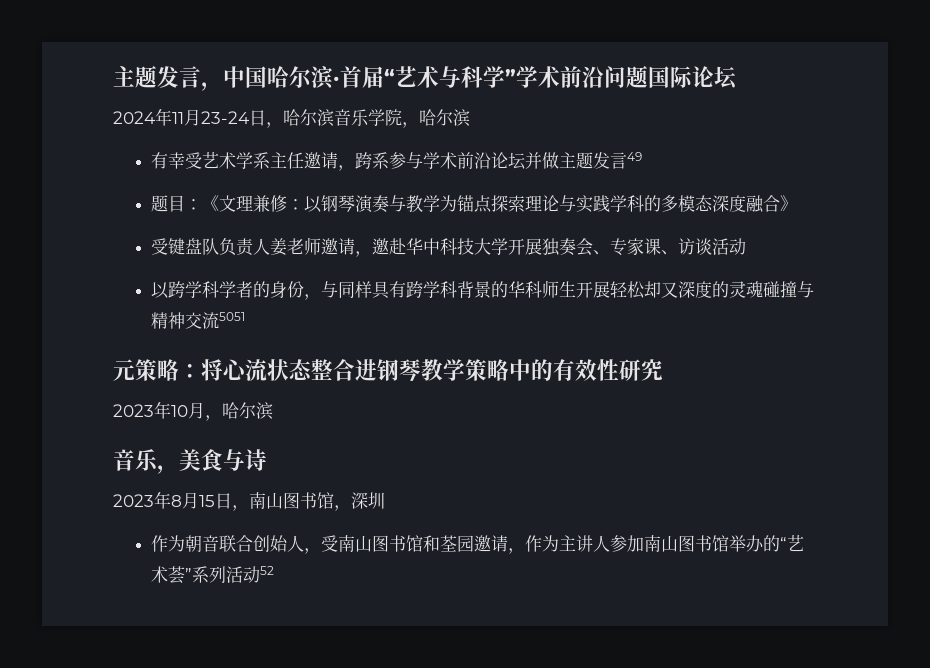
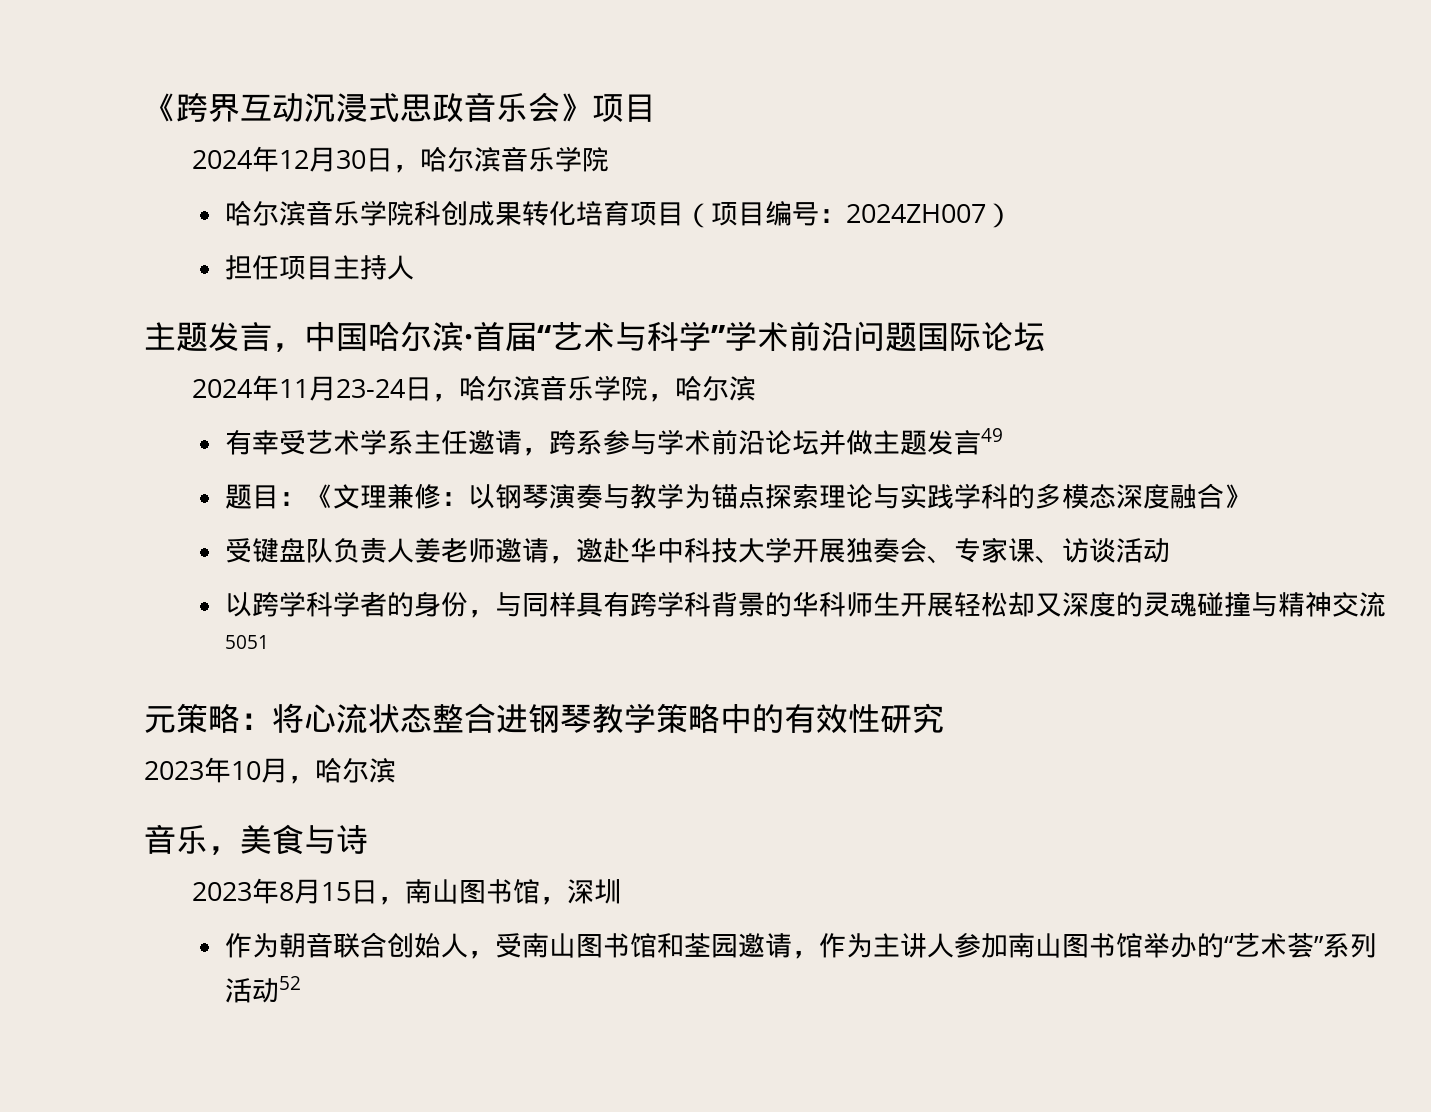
+ 《跨界互动沉浸式思政音乐会》项目
+ 2024年12月30日，哈尔滨音乐学院
+ 哈尔滨音乐学院科创成果转化培育项目（项目编号：2024ZH007）
+ 担任项目主持人

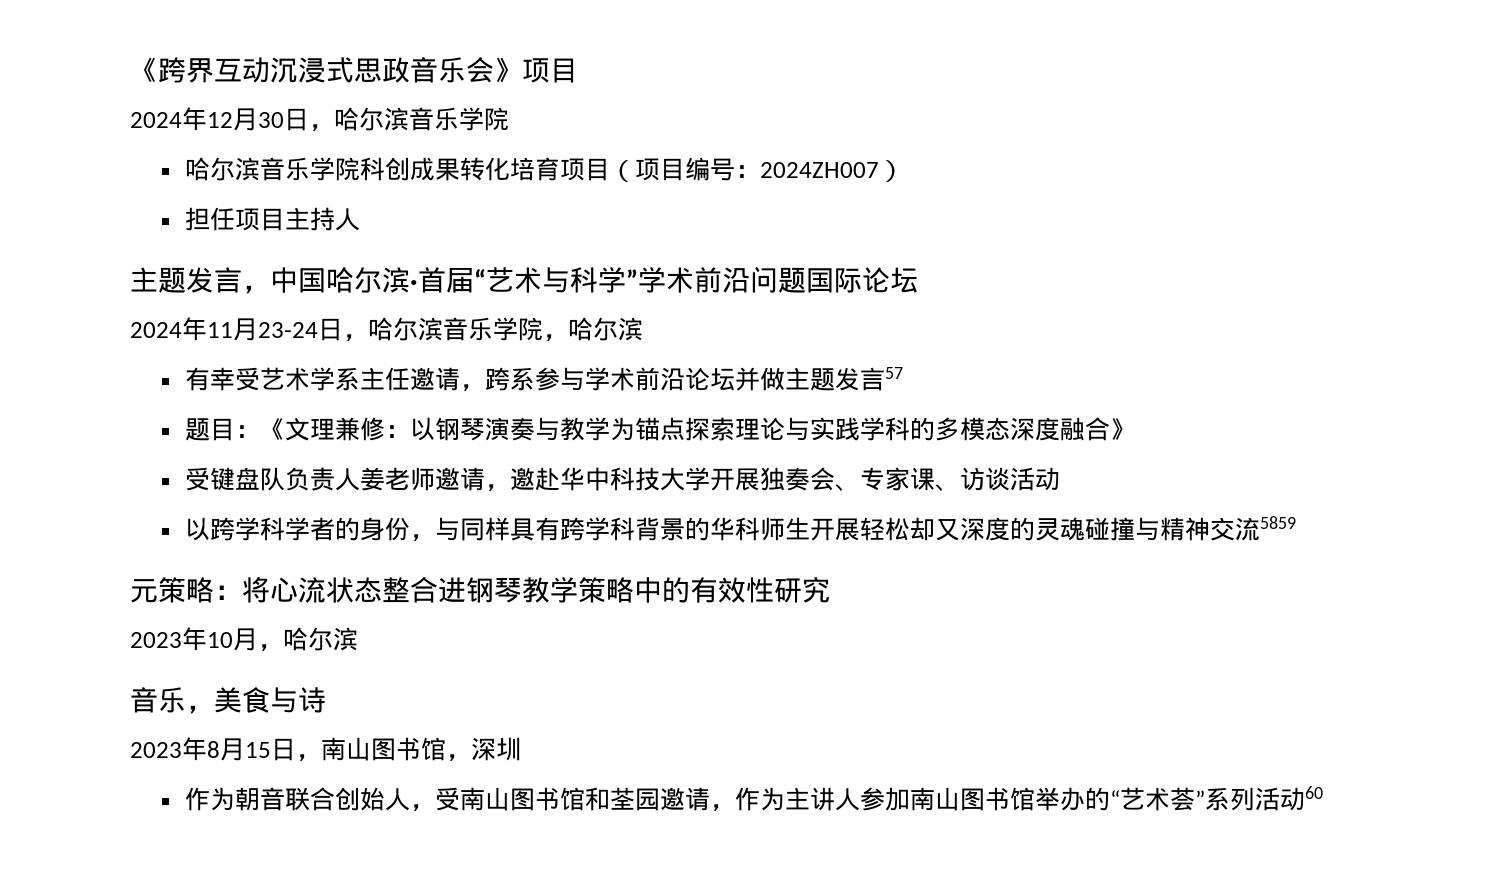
- 有幸受艺术学系主任邀请，跨系参与学术前沿论坛并做主题发言49
+ 有幸受艺术学系主任邀请，跨系参与学术前沿论坛并做主题发言57
- 以跨学科学者的身份，与同样具有跨学科背景的华科师生开展轻松却又深度的灵魂碰撞与精神交流5051
+ 以跨学科学者的身份，与同样具有跨学科背景的华科师生开展轻松却又深度的灵魂碰撞与精神交流5859
- 作为朝音联合创始人，受南山图书馆和荃园邀请，作为主讲人参加南山图书馆举办的“艺术荟”系列活动52
+ 作为朝音联合创始人，受南山图书馆和荃园邀请，作为主讲人参加南山图书馆举办的“艺术荟”系列活动60

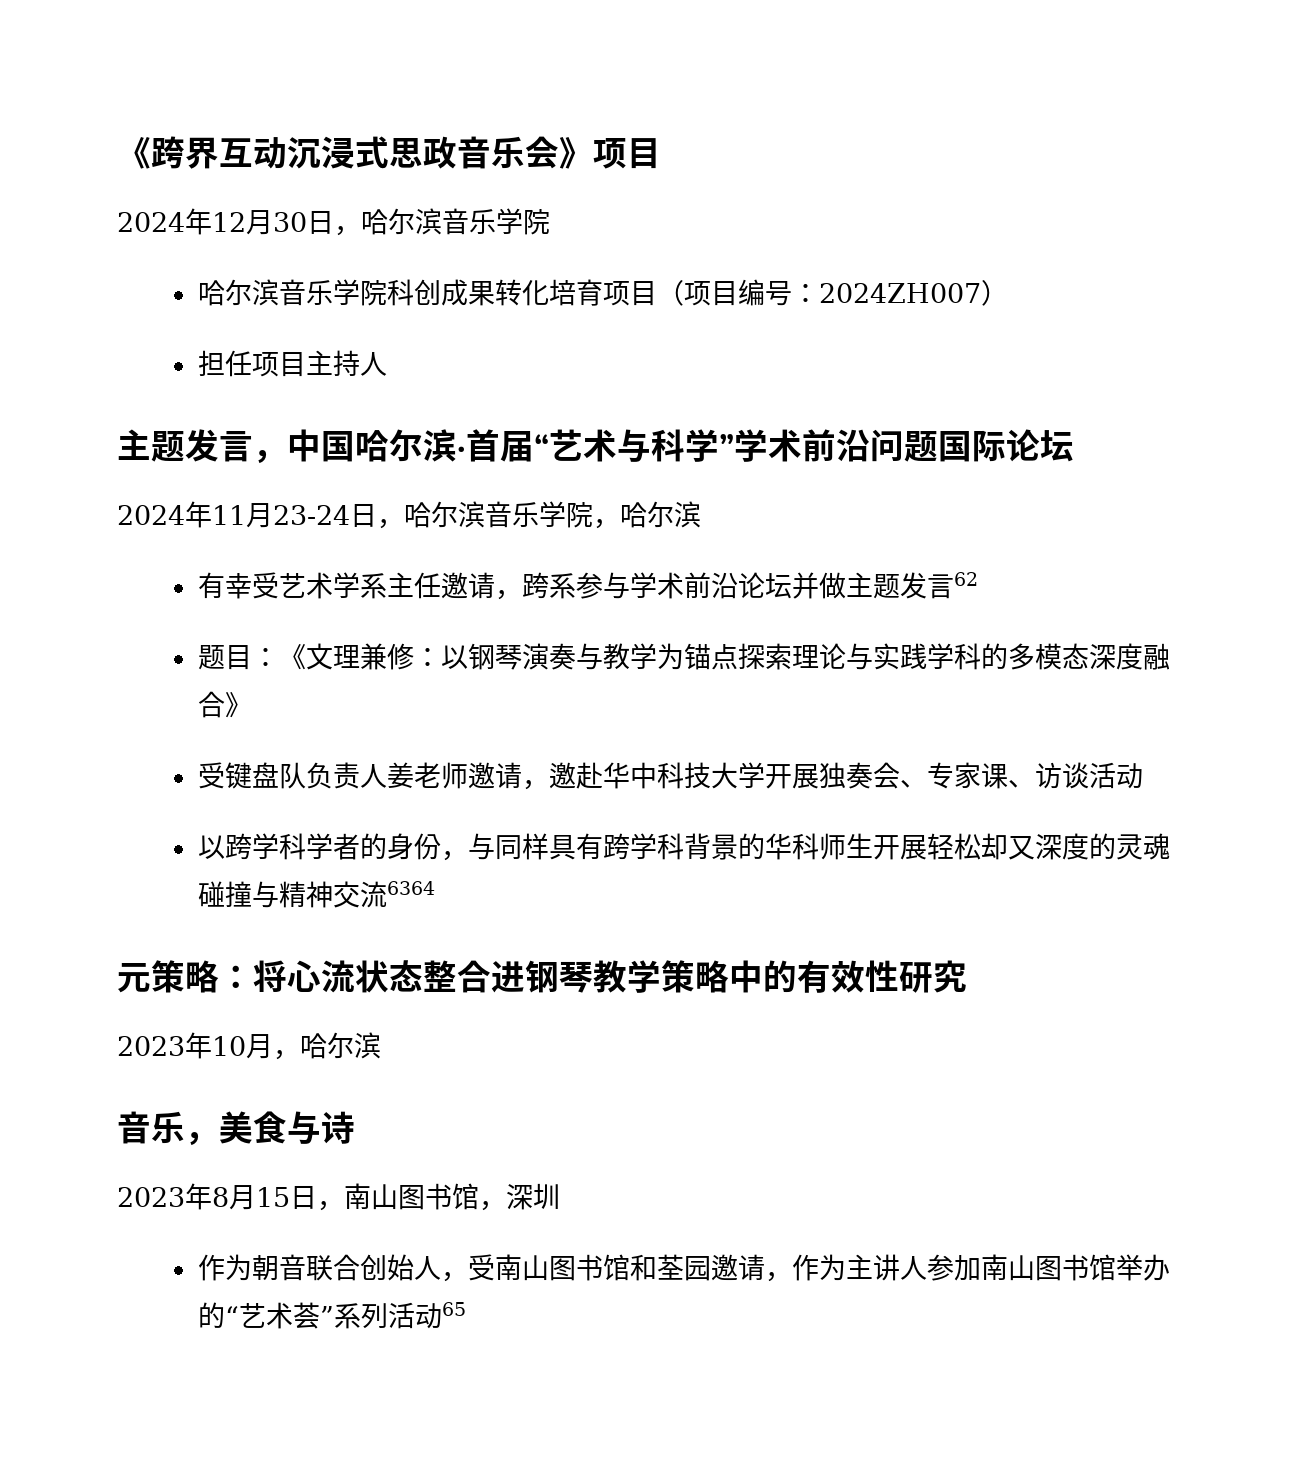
- 有幸受艺术学系主任邀请，跨系参与学术前沿论坛并做主题发言57
+ 有幸受艺术学系主任邀请，跨系参与学术前沿论坛并做主题发言62
- 以跨学科学者的身份，与同样具有跨学科背景的华科师生开展轻松却又深度的灵魂碰撞与精神交流5859
+ 以跨学科学者的身份，与同样具有跨学科背景的华科师生开展轻松却又深度的灵魂碰撞与精神交流6364
- 作为朝音联合创始人，受南山图书馆和荃园邀请，作为主讲人参加南山图书馆举办的“艺术荟”系列活动60
+ 作为朝音联合创始人，受南山图书馆和荃园邀请，作为主讲人参加南山图书馆举办的“艺术荟”系列活动65

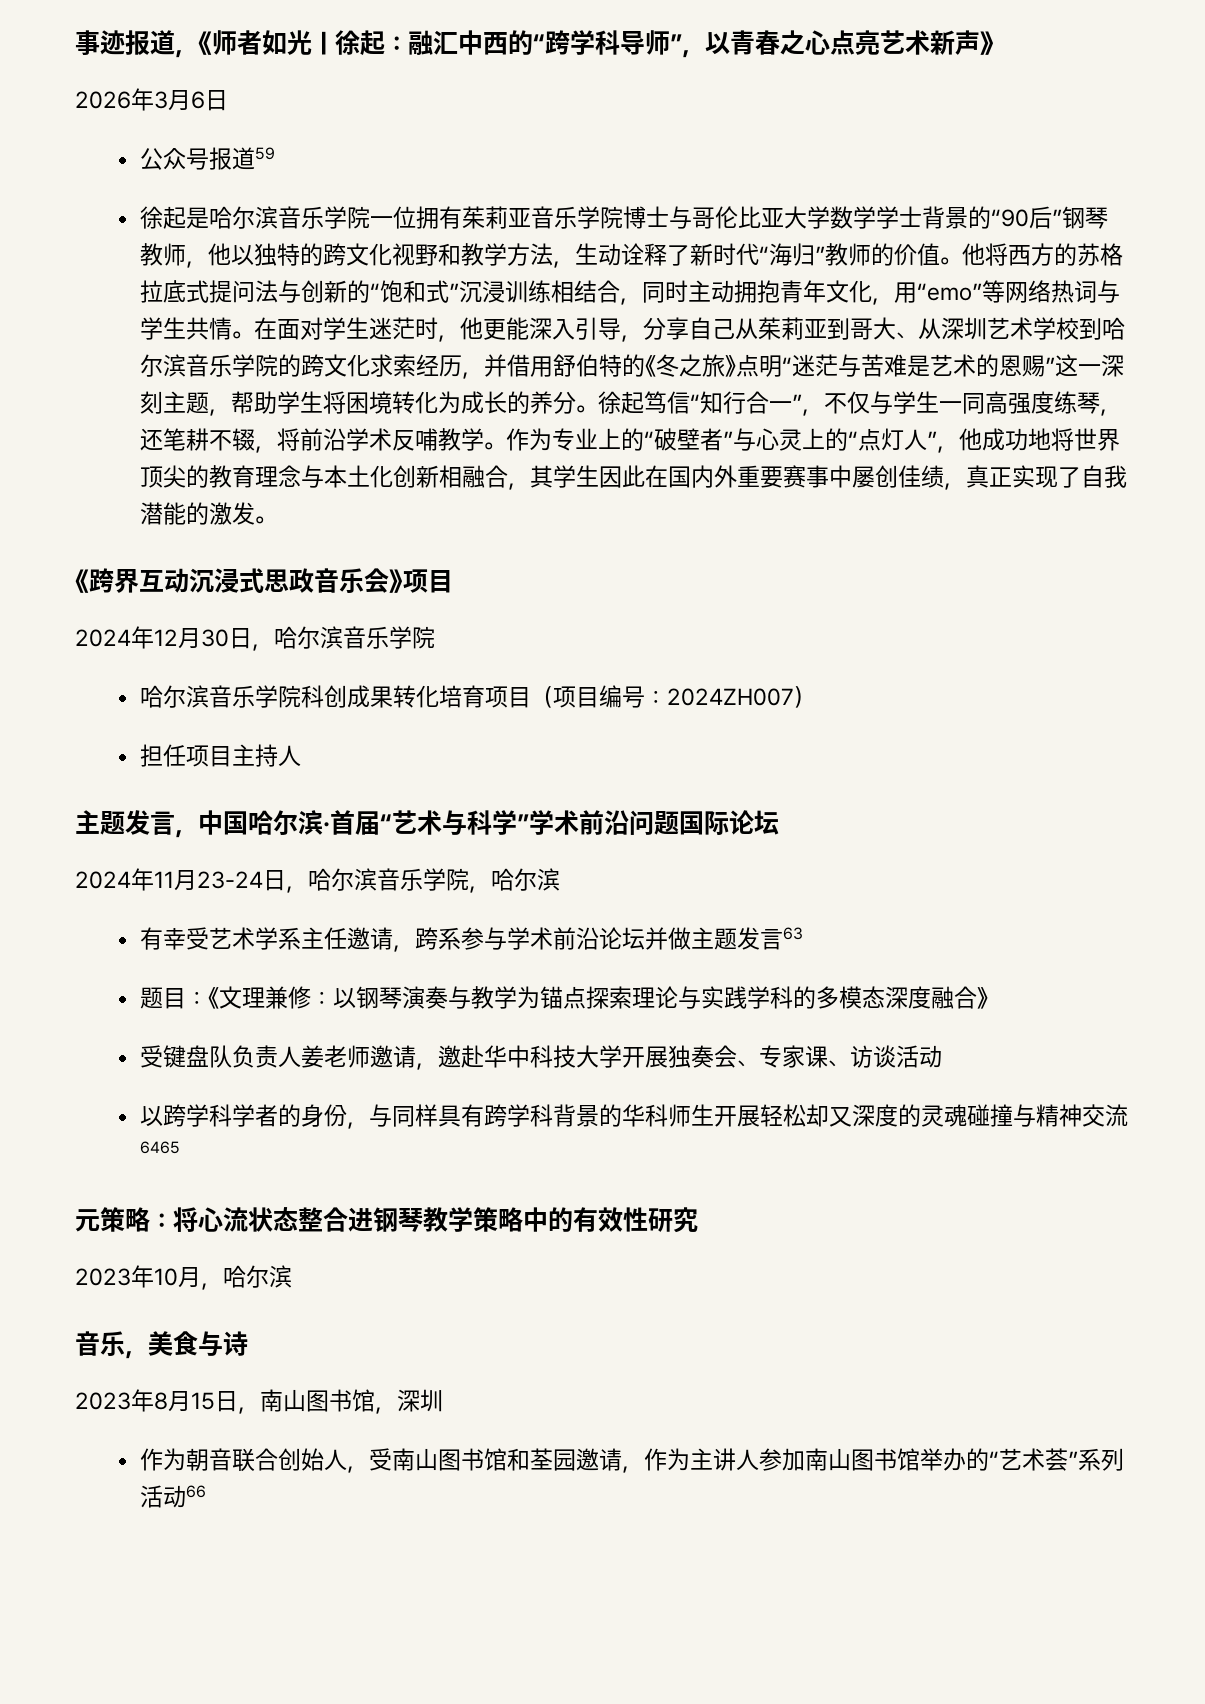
+ 事迹报道，《师者如光｜徐起：融汇中西的“跨学科导师”，以青春之心点亮艺术新声》
+ 2026年3月6日
+ 公众号报道59
+ 徐起是哈尔滨音乐学院一位拥有茱莉亚音乐学院博士与哥伦比亚大学数学学士背景的“90后”钢琴教师，他以独特的跨文化视野和教学方法，生动诠释了新时代“海归”教师的价值。他将西方的苏格拉底式提问法与创新的“饱和式”沉浸训练相结合，同时主动拥抱青年文化，用“emo”等网络热词与学生共情。在面对学生迷茫时，他更能深入引导，分享自己从茱莉亚到哥大、从深圳艺术学校到哈尔滨音乐学院的跨文化求索经历，并借用舒伯特的《冬之旅》点明“迷茫与苦难是艺术的恩赐”这一深刻主题，帮助学生将困境转化为成长的养分。徐起笃信“知行合一”，不仅与学生一同高强度练琴，还笔耕不辍，将前沿学术反哺教学。作为专业上的“破壁者”与心灵上的“点灯人”，他成功地将世界顶尖的教育理念与本土化创新相融合，其学生因此在国内外重要赛事中屡创佳绩，真正实现了自我潜能的激发。
- 有幸受艺术学系主任邀请，跨系参与学术前沿论坛并做主题发言62
+ 有幸受艺术学系主任邀请，跨系参与学术前沿论坛并做主题发言63
- 以跨学科学者的身份，与同样具有跨学科背景的华科师生开展轻松却又深度的灵魂碰撞与精神交流6364
+ 以跨学科学者的身份，与同样具有跨学科背景的华科师生开展轻松却又深度的灵魂碰撞与精神交流6465
- 作为朝音联合创始人，受南山图书馆和荃园邀请，作为主讲人参加南山图书馆举办的“艺术荟”系列活动65
+ 作为朝音联合创始人，受南山图书馆和荃园邀请，作为主讲人参加南山图书馆举办的“艺术荟”系列活动66

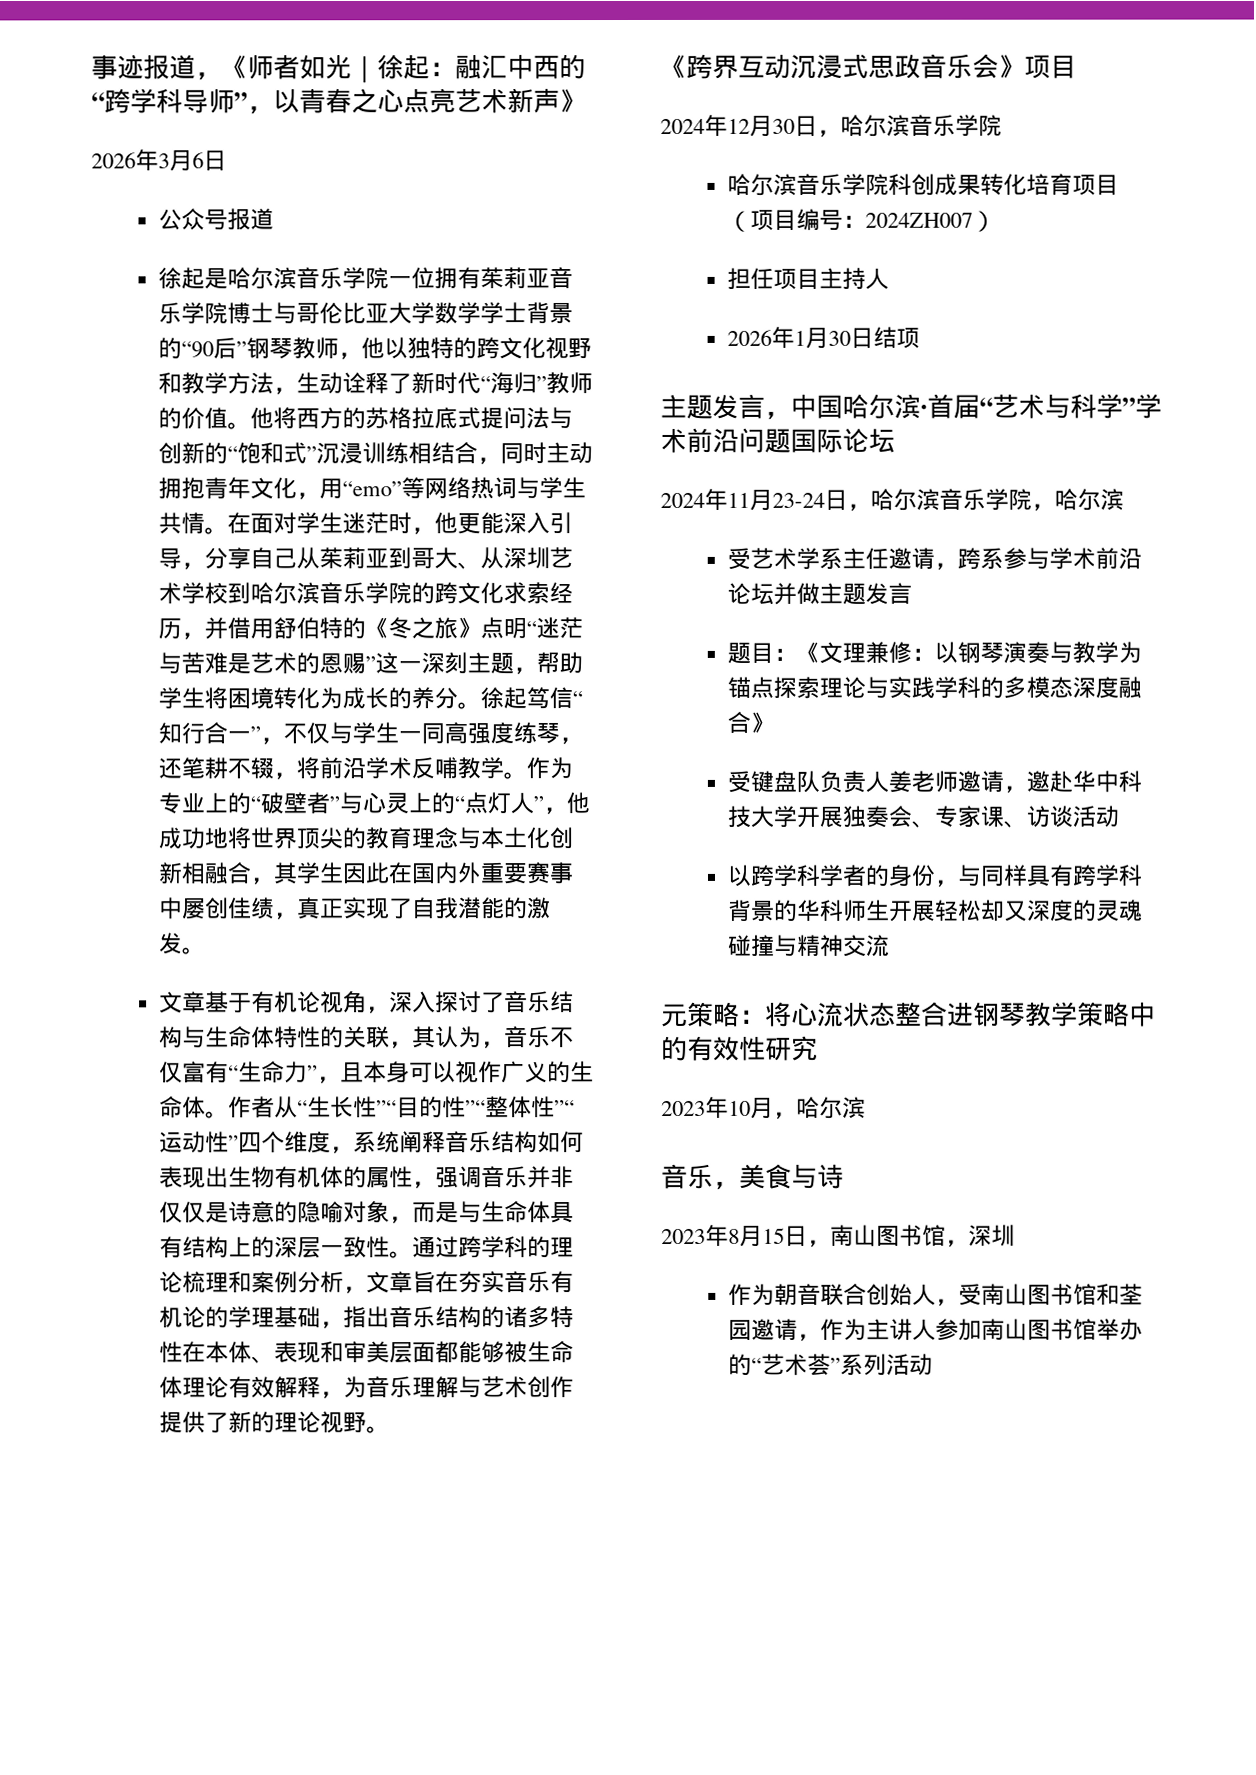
- 公众号报道59
+ 公众号报道
+ 文章基于有机论视角，深入探讨了音乐结构与生命体特性的关联，其认为，音乐不仅富有“生命力”，且本身可以视作广义的生命体。作者从“生长性”“目的性”“整体性”“运动性”四个维度，系统阐释音乐结构如何表现出生物有机体的属性，强调音乐并非仅仅是诗意的隐喻对象，而是与生命体具有结构上的深层一致性。通过跨学科的理论梳理和案例分析，文章旨在夯实音乐有机论的学理基础，指出音乐结构的诸多特性在本体、表现和审美层面都能够被生命体理论有效解释，为音乐理解与艺术创作提供了新的理论视野。
+ 2026年1月30日结项
- 有幸受艺术学系主任邀请，跨系参与学术前沿论坛并做主题发言63
+ 受艺术学系主任邀请，跨系参与学术前沿论坛并做主题发言
- 以跨学科学者的身份，与同样具有跨学科背景的华科师生开展轻松却又深度的灵魂碰撞与精神交流6465
+ 以跨学科学者的身份，与同样具有跨学科背景的华科师生开展轻松却又深度的灵魂碰撞与精神交流
- 作为朝音联合创始人，受南山图书馆和荃园邀请，作为主讲人参加南山图书馆举办的“艺术荟”系列活动66
+ 作为朝音联合创始人，受南山图书馆和荃园邀请，作为主讲人参加南山图书馆举办的“艺术荟”系列活动

